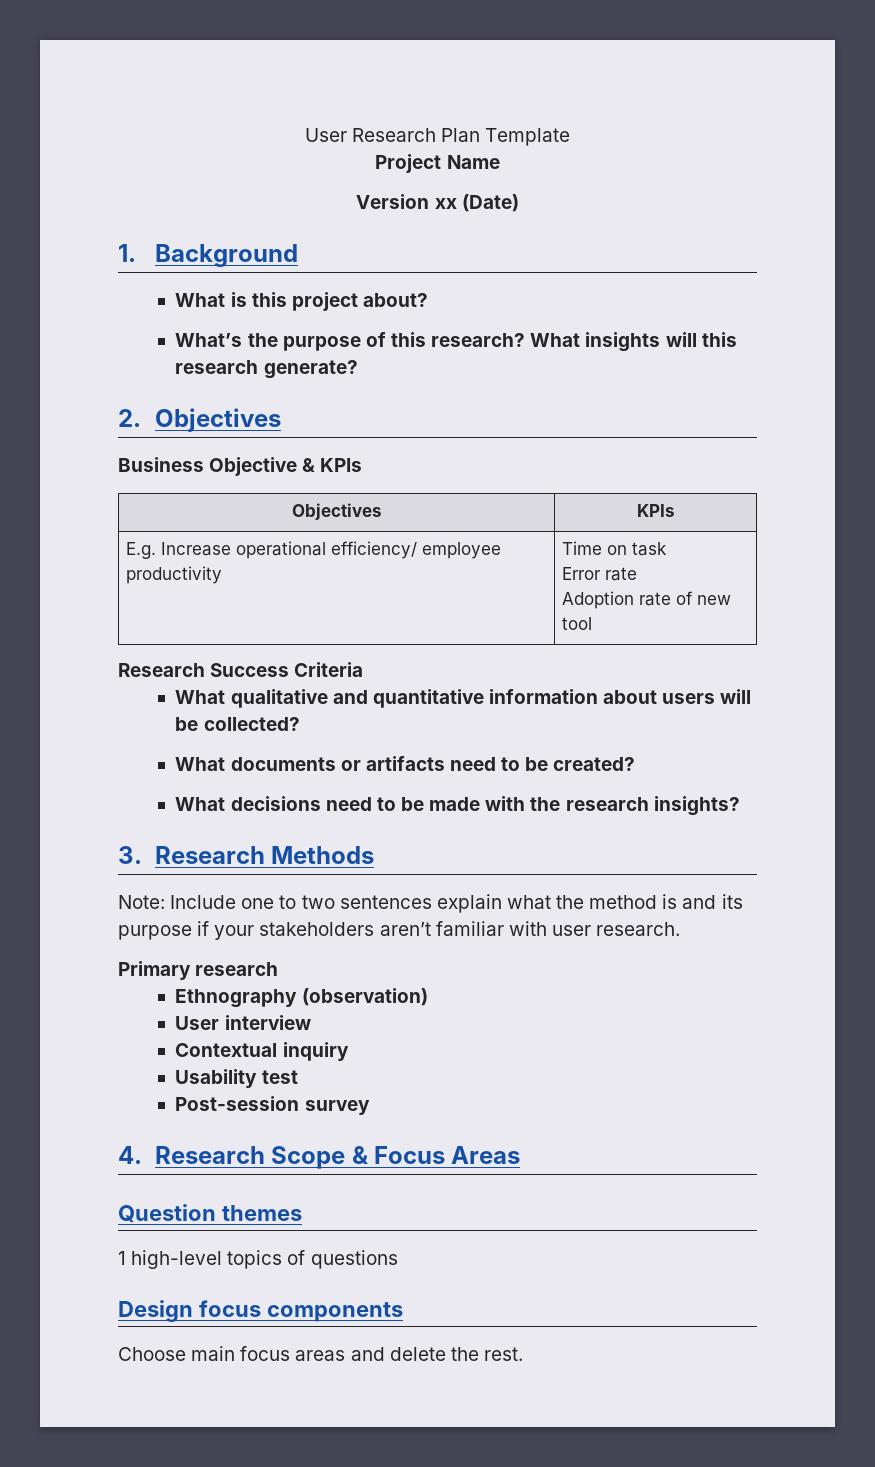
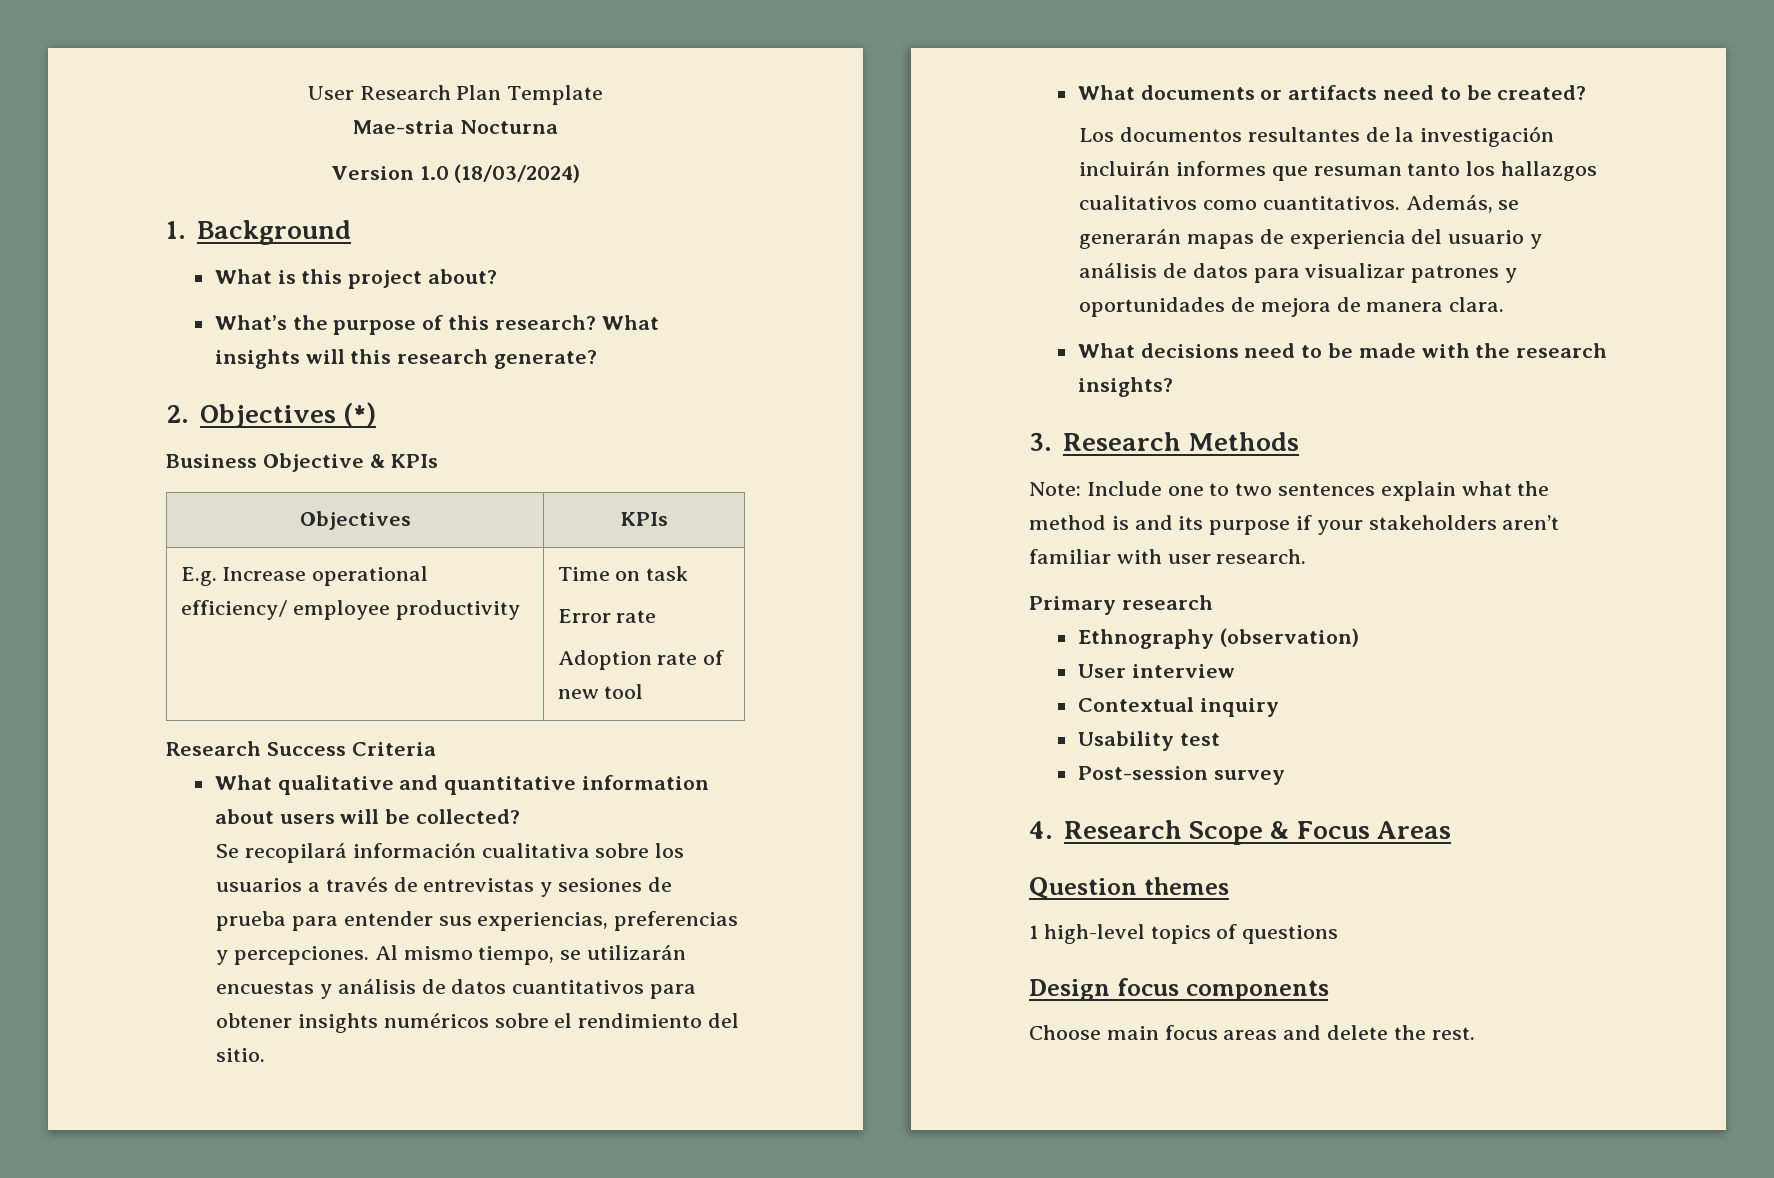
- Project Name
+ Mae-stria Nocturna
- Version xx (Date)
+ Version 1.0 (18/03/2024)
- 2. Objectives
+ 2. Objectives (*)
+ Se recopilará información cualitativa sobre los usuarios a través de entrevistas y sesiones de prueba para entender sus experiencias, preferencias y percepciones. Al mismo tiempo, se utilizarán encuestas y análisis de datos cuantitativos para obtener insights numéricos sobre el rendimiento del sitio.
+ Los documentos resultantes de la investigación incluirán informes que resuman tanto los hallazgos cualitativos como cuantitativos. Además, se generarán mapas de experiencia del usuario y análisis de datos para visualizar patrones y oportunidades de mejora de manera clara.

